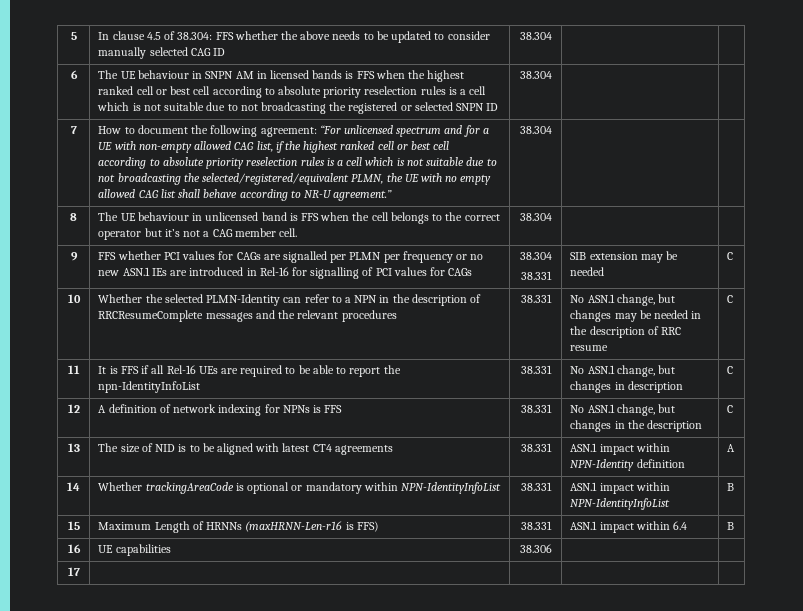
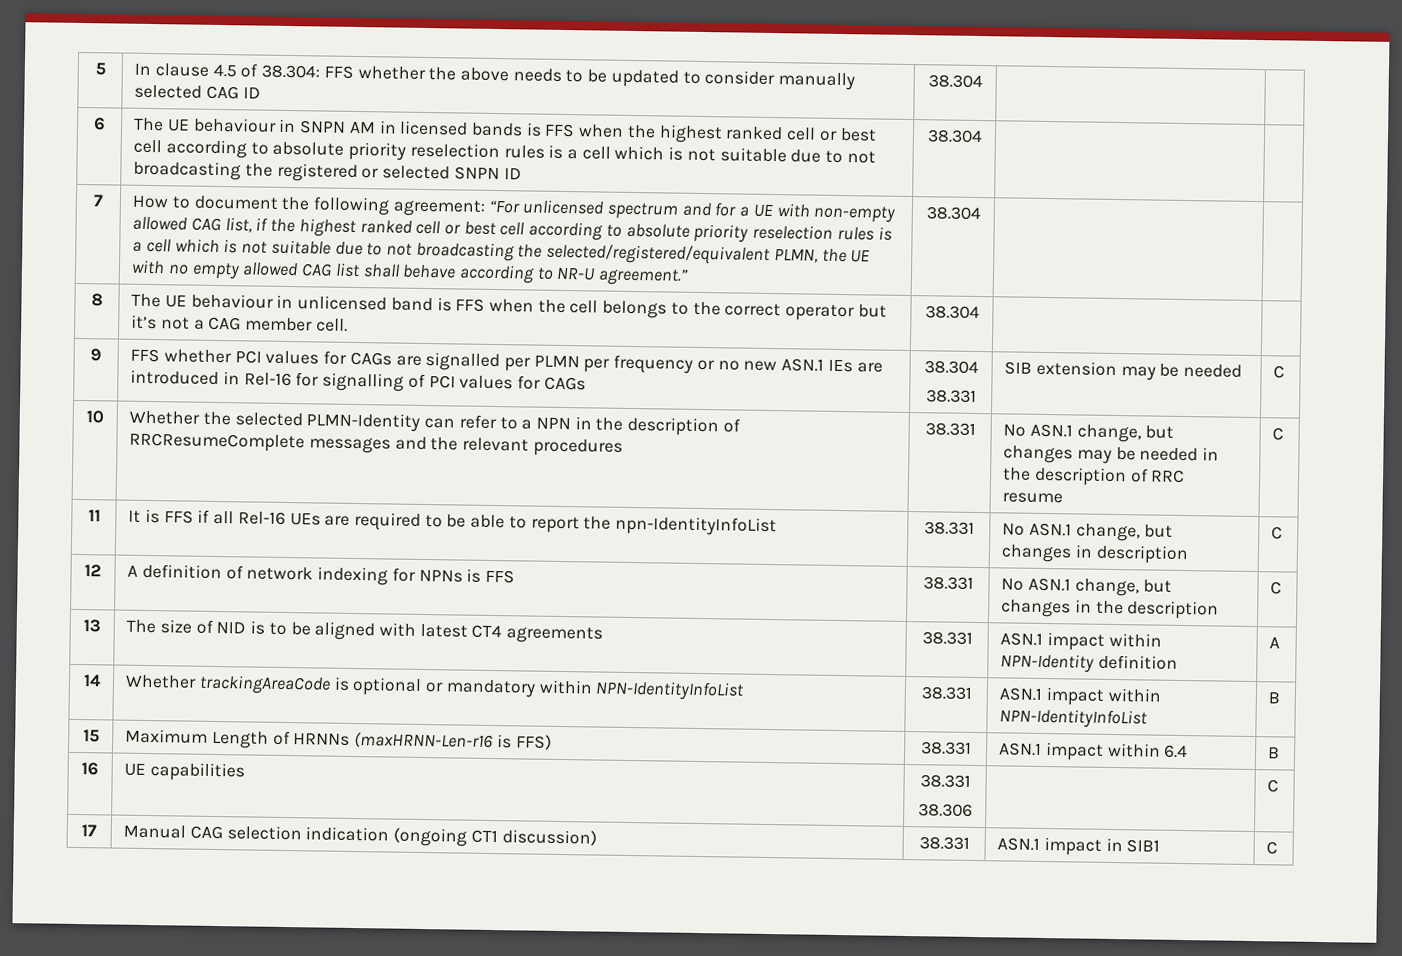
- 16 | UE capabilities | 38.306 | |
+ 16 | UE capabilities | 38.331
+ 38.306 | | C
- 17 | | | |
+ 17 | Manual CAG selection indication (ongoing CT1 discussion) | 38.331 | ASN.1 impact in SIB1 | C

